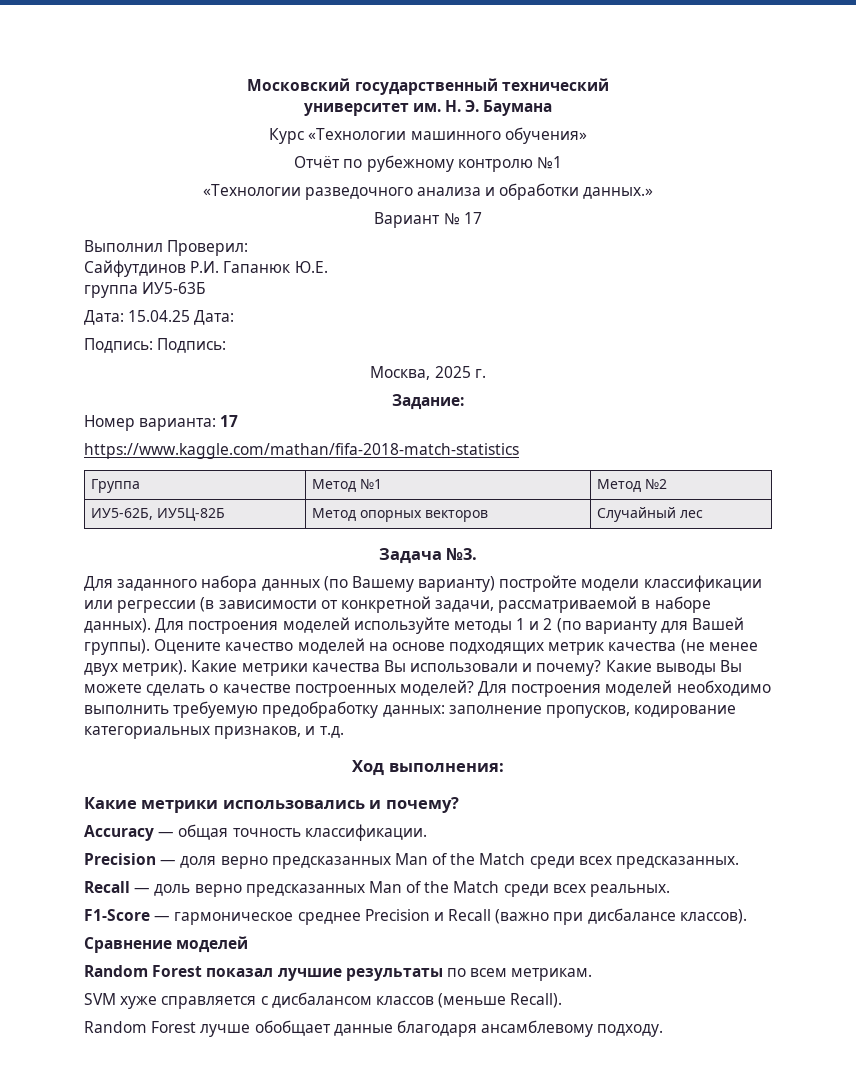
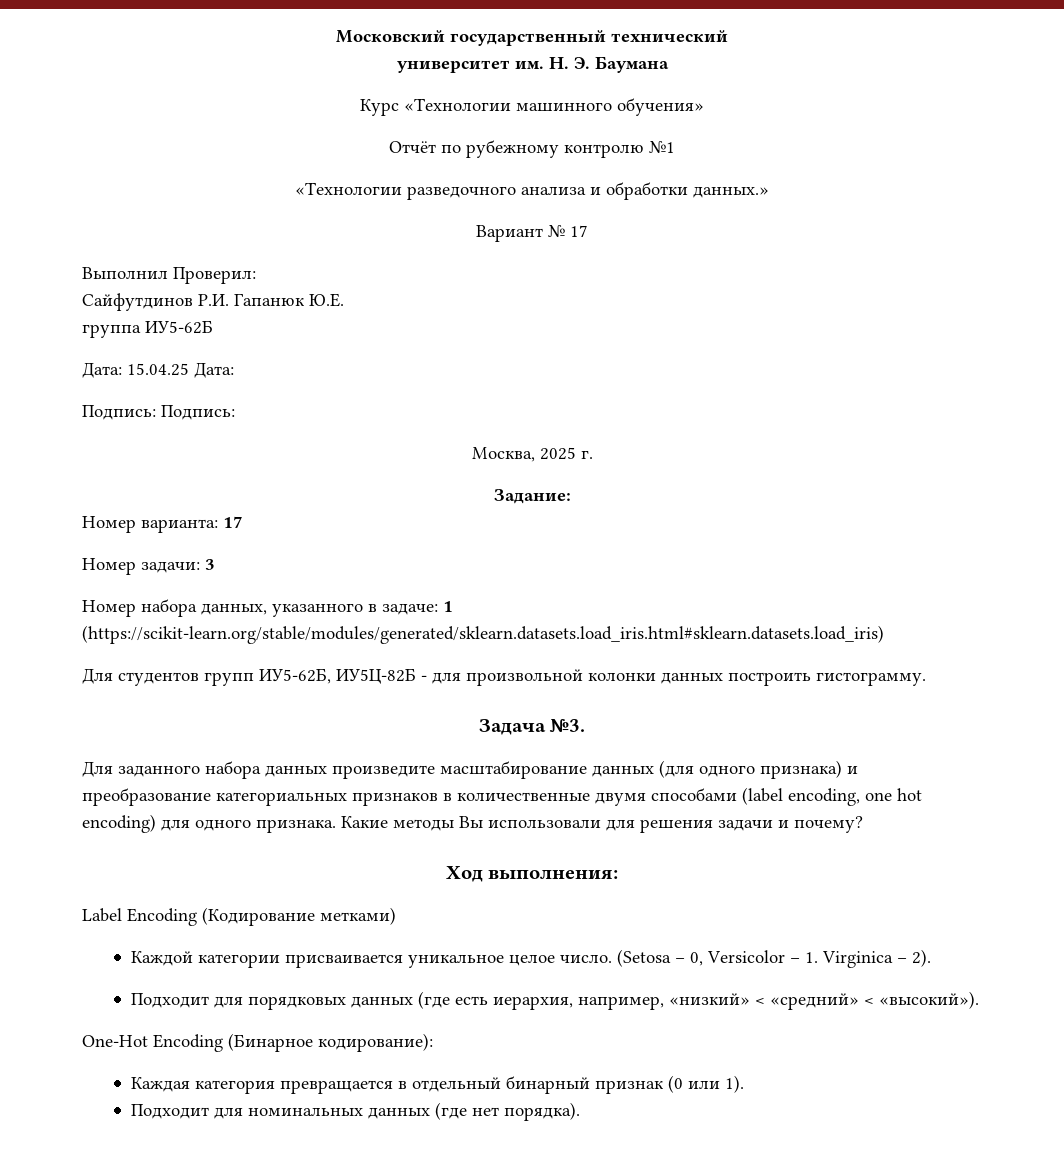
- группа ИУ5-63Б
+ группа ИУ5-62Б
- https://www.kaggle.com/mathan/fifa-2018-match-statistics
- Группа | Метод №1 | Метод №2
- ИУ5-62Б, ИУ5Ц-82Б | Метод опорных векторов | Случайный лес
+ Номер задачи: 3
+ Номер набора данных, указанного в задаче: 1 (https://scikit-learn.org/stable/modules/generated/sklearn.datasets.load_iris.html#sklearn.datasets.load_iris)
+ Для студентов групп ИУ5-62Б, ИУ5Ц-82Б - для произвольной колонки данных построить гистограмму.
- Для заданного набора данных (по Вашему варианту) постройте модели классификации или регрессии (в зависимости от конкретной задачи, рассматриваемой в наборе данных). Для построения моделей используйте методы 1 и 2 (по варианту для Вашей группы). Оцените качество моделей на основе подходящих метрик качества (не менее двух метрик). Какие метрики качества Вы использовали и почему? Какие выводы Вы можете сделать о качестве построенных моделей? Для построения моделей необходимо выполнить требуемую предобработку данных: заполнение пропусков, кодирование категориальных признаков, и т.д.
+ Для заданного набора данных произведите масштабирование данных (для одного признака) и преобразование категориальных признаков в количественные двумя способами (label encoding, one hot encoding) для одного признака. Какие методы Вы использовали для решения задачи и почему?
  Ход выполнения:
- Какие метрики использовались и почему?
- Accuracy — общая точность классификации.
- Precision — доля верно предсказанных Man of the Match среди всех предсказанных.
- Recall — доль верно предсказанных Man of the Match среди всех реальных.
- F1-Score — гармоническое среднее Precision и Recall (важно при дисбалансе классов).
- Сравнение моделей
- Random Forest показал лучшие результаты по всем метрикам.
- SVM хуже справляется с дисбалансом классов (меньше Recall).
- Random Forest лучше обобщает данные благодаря ансамблевому подходу.
+ Label Encoding (Кодирование метками)
+ Каждой категории присваивается уникальное целое число. (Setosa – 0, Versicolor – 1. Virginica – 2).
+ Подходит для порядковых данных (где есть иерархия, например, «низкий» < «средний» < «высокий»).
+ One-Hot Encoding (Бинарное кодирование):
+ Каждая категория превращается в отдельный бинарный признак (0 или 1).
+ Подходит для номинальных данных (где нет порядка).

